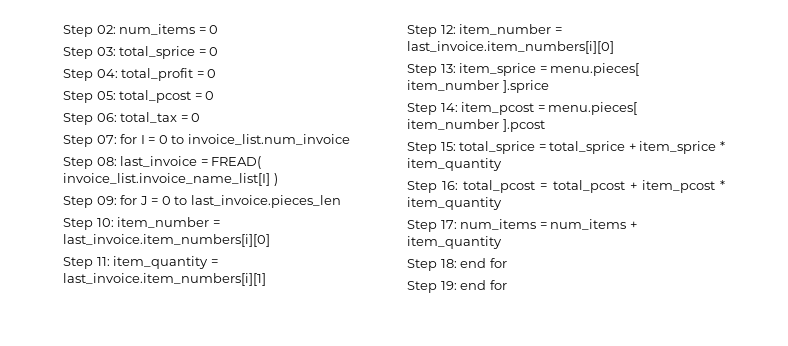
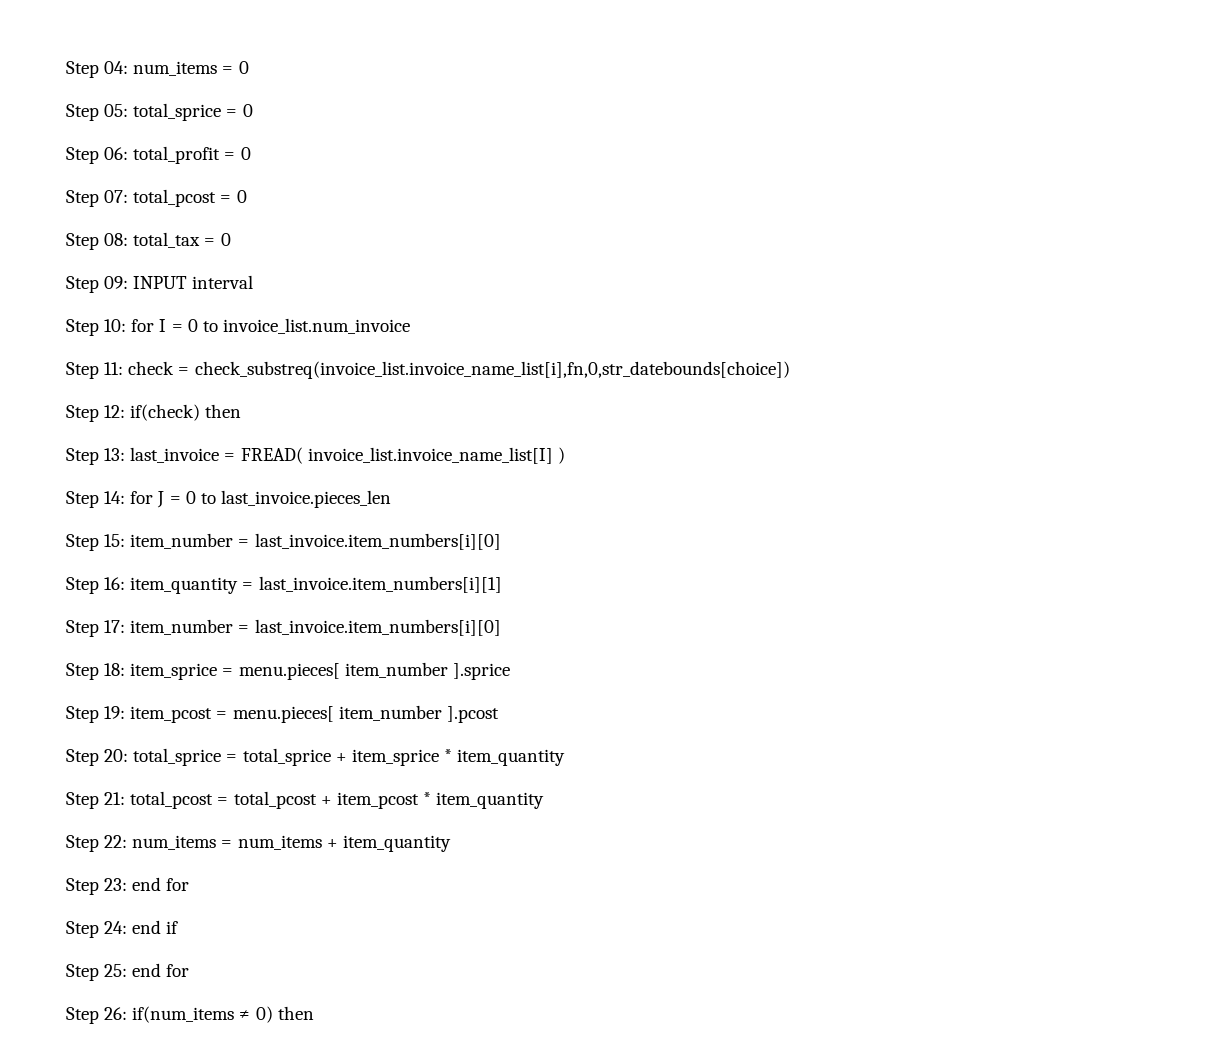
- Step 02: num_items = 0
+ Step 04: num_items = 0
- Step 03: total_sprice = 0
+ Step 05: total_sprice = 0
- Step 04: total_profit = 0
+ Step 06: total_profit = 0
- Step 05: total_pcost = 0
+ Step 07: total_pcost = 0
- Step 06: total_tax = 0
+ Step 08: total_tax = 0
- Step 07: for I = 0 to invoice_list.num_invoice
+ Step 09: INPUT interval
+ Step 10: for I = 0 to invoice_list.num_invoice
- Step 08: last_invoice = FREAD( invoice_list.invoice_name_list[I] )
+ Step 11: check = check_substreq(invoice_list.invoice_name_list[i],fn,0,str_datebounds[choice])
+ Step 12: if(check) then
+ Step 13: last_invoice = FREAD( invoice_list.invoice_name_list[I] )
- Step 09: for J = 0 to last_invoice.pieces_len
+ Step 14: for J = 0 to last_invoice.pieces_len
- Step 10: item_number = last_invoice.item_numbers[i][0]
- Step 11: item_quantity = last_invoice.item_numbers[i][1]
+ Step 15: item_number = last_invoice.item_numbers[i][0]
+ Step 16: item_quantity = last_invoice.item_numbers[i][1]
- Step 12: item_number = last_invoice.item_numbers[i][0]
- Step 13: item_sprice = menu.pieces[ item_number ].sprice
+ Step 17: item_number = last_invoice.item_numbers[i][0]
+ Step 18: item_sprice = menu.pieces[ item_number ].sprice
- Step 14: item_pcost = menu.pieces[ item_number ].pcost
+ Step 19: item_pcost = menu.pieces[ item_number ].pcost
- Step 15: total_sprice = total_sprice + item_sprice * item_quantity
+ Step 20: total_sprice = total_sprice + item_sprice * item_quantity
- Step 16: total_pcost = total_pcost + item_pcost * item_quantity
+ Step 21: total_pcost = total_pcost + item_pcost * item_quantity
- Step 17: num_items = num_items + item_quantity
+ Step 22: num_items = num_items + item_quantity
- Step 18: end for
- Step 19: end for
+ Step 23: end for
+ Step 24: end if
+ Step 25: end for
+ Step 26: if(num_items ≠ 0) then

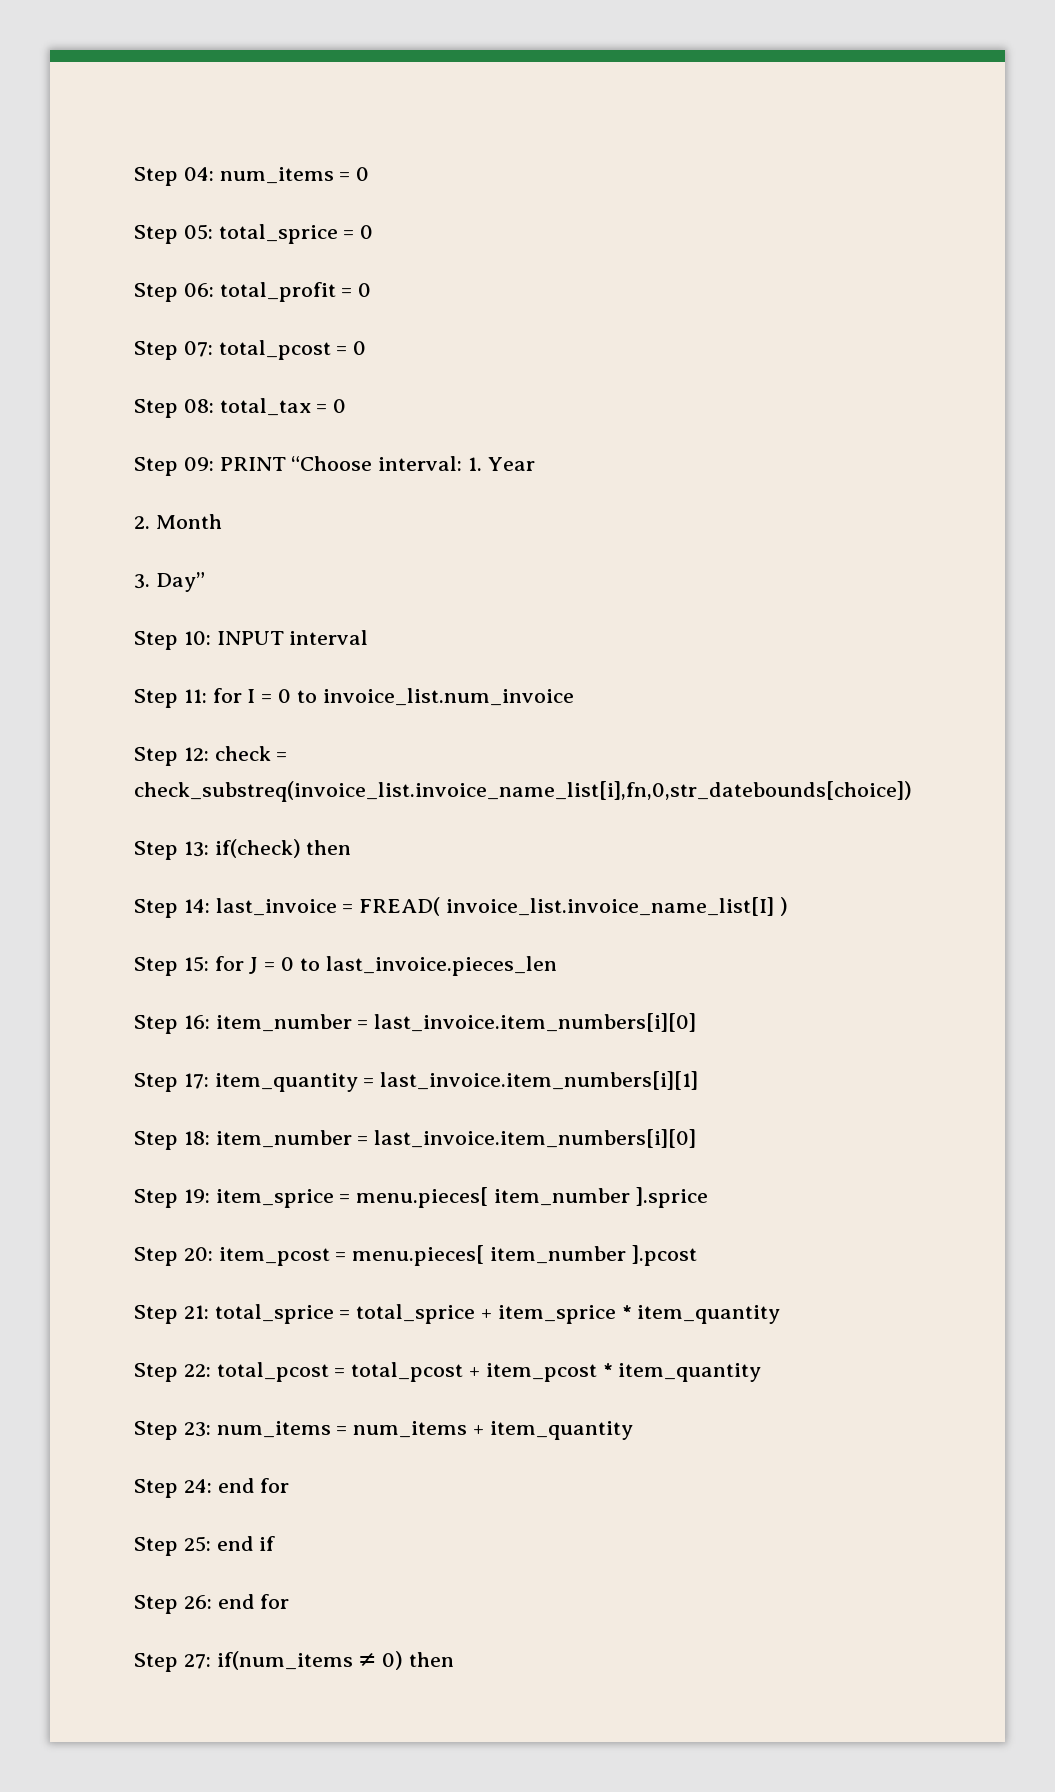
- Step 09: INPUT interval
+ Step 09: PRINT “Choose interval: 1. Year
+ 2. Month
+ 3. Day”
+ Step 10: INPUT interval
- Step 10: for I = 0 to invoice_list.num_invoice
+ Step 11: for I = 0 to invoice_list.num_invoice
- Step 11: check = check_substreq(invoice_list.invoice_name_list[i],fn,0,str_datebounds[choice])
+ Step 12: check = check_substreq(invoice_list.invoice_name_list[i],fn,0,str_datebounds[choice])
- Step 12: if(check) then
+ Step 13: if(check) then
- Step 13: last_invoice = FREAD( invoice_list.invoice_name_list[I] )
+ Step 14: last_invoice = FREAD( invoice_list.invoice_name_list[I] )
- Step 14: for J = 0 to last_invoice.pieces_len
+ Step 15: for J = 0 to last_invoice.pieces_len
- Step 15: item_number = last_invoice.item_numbers[i][0]
- Step 16: item_quantity = last_invoice.item_numbers[i][1]
+ Step 16: item_number = last_invoice.item_numbers[i][0]
+ Step 17: item_quantity = last_invoice.item_numbers[i][1]
- Step 17: item_number = last_invoice.item_numbers[i][0]
- Step 18: item_sprice = menu.pieces[ item_number ].sprice
+ Step 18: item_number = last_invoice.item_numbers[i][0]
+ Step 19: item_sprice = menu.pieces[ item_number ].sprice
- Step 19: item_pcost = menu.pieces[ item_number ].pcost
+ Step 20: item_pcost = menu.pieces[ item_number ].pcost
- Step 20: total_sprice = total_sprice + item_sprice * item_quantity
+ Step 21: total_sprice = total_sprice + item_sprice * item_quantity
- Step 21: total_pcost = total_pcost + item_pcost * item_quantity
+ Step 22: total_pcost = total_pcost + item_pcost * item_quantity
- Step 22: num_items = num_items + item_quantity
+ Step 23: num_items = num_items + item_quantity
- Step 23: end for
- Step 24: end if
+ Step 24: end for
+ Step 25: end if
- Step 25: end for
- Step 26: if(num_items ≠ 0) then
+ Step 26: end for
+ Step 27: if(num_items ≠ 0) then

